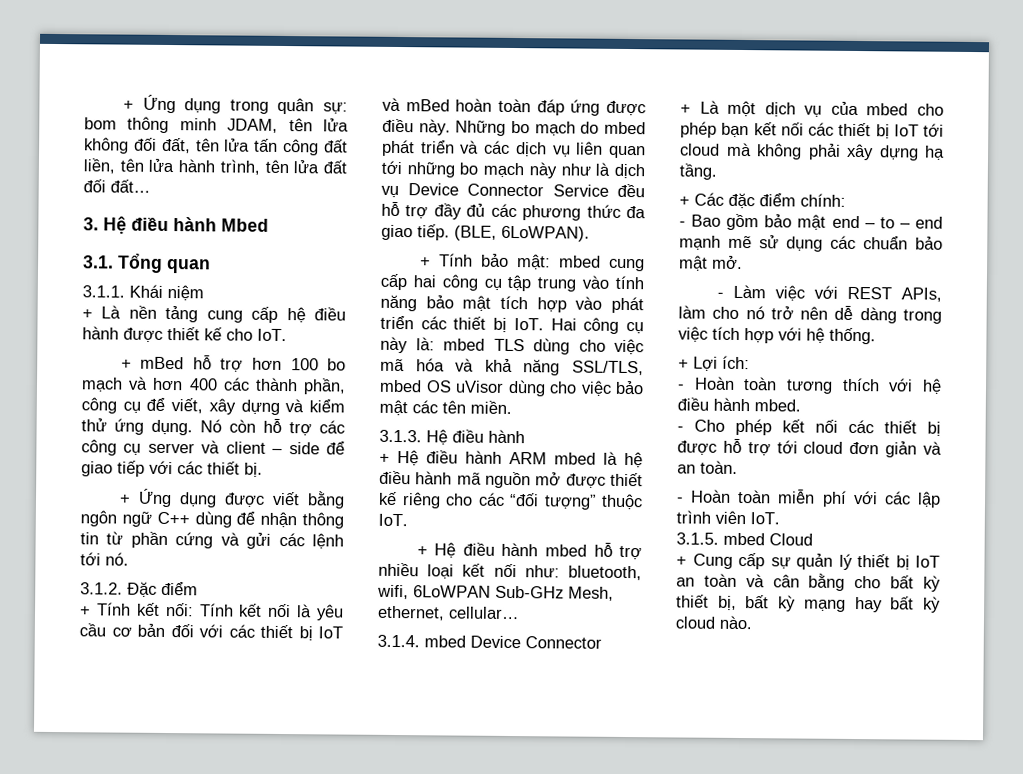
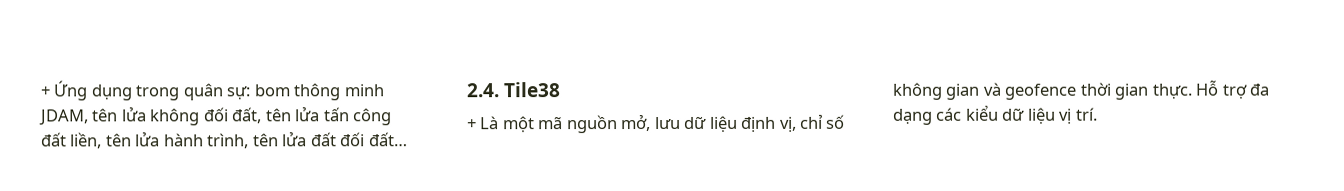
- 3. Hệ điều hành Mbed
- 3.1. Tổng quan
- 3.1.1. Khái niệm
- + Là nền tảng cung cấp hệ điều hành được thiết kế cho IoT.
- + mBed hỗ trợ hơn 100 bo mạch và hơn 400 các thành phần, công cụ để viết, xây dựng và kiểm thử ứng dụng. Nó còn hỗ trợ các công cụ server và client – side để giao tiếp với các thiết bị.
- + Ứng dụng được viết bằng ngôn ngữ C++ dùng để nhận thông tin từ phần cứng và gửi các lệnh tới nó.
- 3.1.2. Đặc điểm
- + Tính kết nối: Tính kết nối là yêu cầu cơ bản đối với các thiết bị IoT và mBed hoàn toàn đáp ứng được điều này. Những bo mạch do mbed phát triển và các dịch vụ liên quan tới những bo mạch này như là dịch vụ Device Connector Service đều hỗ trợ đầy đủ các phương thức đa giao tiếp. (BLE, 6LoWPAN).
- + Tính bảo mật: mbed cung cấp hai công cụ tập trung vào tính năng bảo mật tích hợp vào phát triển các thiết bị IoT. Hai công cụ này là: mbed TLS dùng cho việc mã hóa và khả năng SSL/TLS, mbed OS uVisor dùng cho việc bảo mật các tên miền.
- 3.1.3. Hệ điều hành
- + Hệ điều hành ARM mbed là hệ điều hành mã nguồn mở được thiết kế riêng cho các “đối tượng” thuộc IoT.
- + Hệ điều hành mbed hỗ trợ nhiều loại kết nối như: bluetooth, wifi, 6LoWPAN Sub-GHz Mesh, ethernet, cellular…
- 3.1.4. mbed Device Connector
- + Là một dịch vụ của mbed cho phép bạn kết nối các thiết bị IoT tới cloud mà không phải xây dựng hạ tầng.
- + Các đặc điểm chính:
- - Bao gồm bảo mật end – to – end mạnh mẽ sử dụng các chuẩn bảo mật mở.
- - Làm việc với REST APIs, làm cho nó trở nên dễ dàng trong việc tích hợp với hệ thống.
- + Lợi ích:
- - Hoàn toàn tương thích với hệ điều hành mbed.
- - Cho phép kết nối các thiết bị được hỗ trợ tới cloud đơn giản và an toàn.
- - Hoàn toàn miễn phí với các lập trình viên IoT.
- 3.1.5. mbed Cloud
- + Cung cấp sự quản lý thiết bị IoT an toàn và cân bằng cho bất kỳ thiết bị, bất kỳ mạng hay bất kỳ cloud nào.
+ 2.4. Tile38
+ + Là một mã nguồn mở, lưu dữ liệu định vị, chỉ số không gian và geofence thời gian thực. Hỗ trợ đa dạng các kiểu dữ liệu vị trí.

